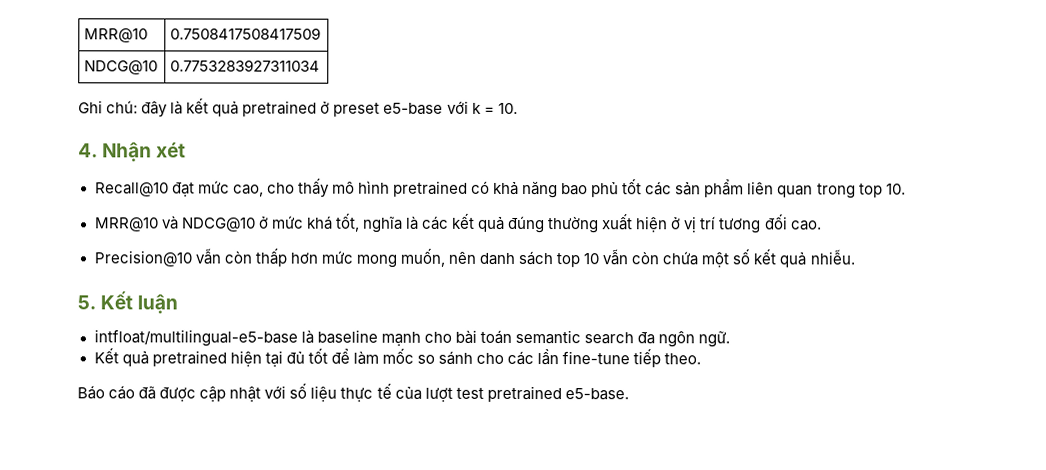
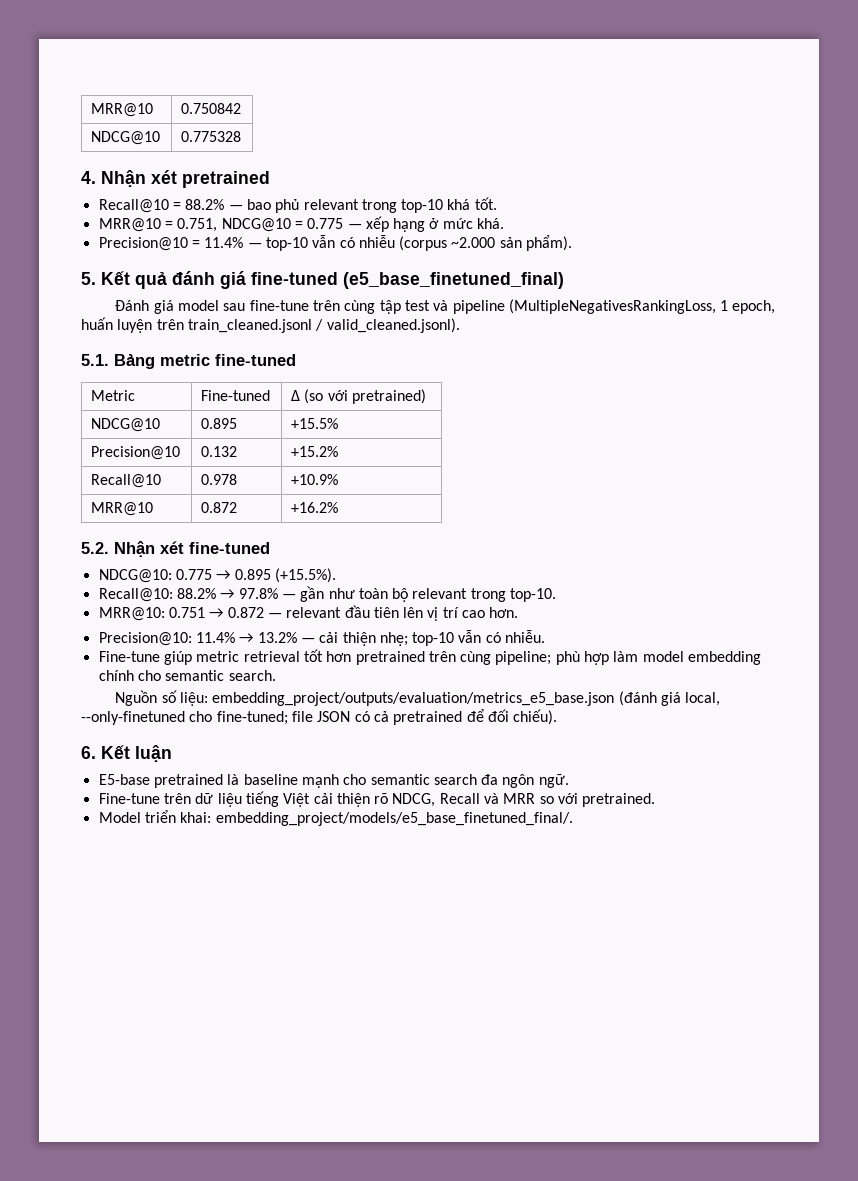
- MRR@10 | 0.7508417508417509
- NDCG@10 | 0.7753283927311034
- Ghi chú: đây là kết quả pretrained ở preset e5-base với k = 10.
+ MRR@10 | 0.750842
+ NDCG@10 | 0.775328
- 4. Nhận xét
- Recall@10 đạt mức cao, cho thấy mô hình pretrained có khả năng bao phủ tốt các sản phẩm liên quan trong top 10.
- MRR@10 và NDCG@10 ở mức khá tốt, nghĩa là các kết quả đúng thường xuất hiện ở vị trí tương đối cao.
- Precision@10 vẫn còn thấp hơn mức mong muốn, nên danh sách top 10 vẫn còn chứa một số kết quả nhiễu.
- 5. Kết luận
+ 4. Nhận xét pretrained
+ Recall@10 = 88.2% — bao phủ relevant trong top-10 khá tốt.
+ MRR@10 = 0.751, NDCG@10 = 0.775 — xếp hạng ở mức khá.
+ Precision@10 = 11.4% — top-10 vẫn có nhiễu (corpus ~2.000 sản phẩm).
+ 5. Kết quả đánh giá fine-tuned (e5_base_finetuned_final)
+ Đánh giá model sau fine-tune trên cùng tập test và pipeline (MultipleNegativesRankingLoss, 1 epoch, huấn luyện trên train_cleaned.jsonl / valid_cleaned.jsonl).
+ 5.1. Bảng metric fine-tuned
+ Metric | Fine-tuned | Δ (so với pretrained)
+ NDCG@10 | 0.895 | +15.5%
+ Precision@10 | 0.132 | +15.2%
+ Recall@10 | 0.978 | +10.9%
+ MRR@10 | 0.872 | +16.2%
+ 5.2. Nhận xét fine-tuned
+ NDCG@10: 0.775 → 0.895 (+15.5%).
+ Recall@10: 88.2% → 97.8% — gần như toàn bộ relevant trong top-10.
+ MRR@10: 0.751 → 0.872 — relevant đầu tiên lên vị trí cao hơn.
+ Precision@10: 11.4% → 13.2% — cải thiện nhẹ; top-10 vẫn có nhiễu.
+ Fine-tune giúp metric retrieval tốt hơn pretrained trên cùng pipeline; phù hợp làm model embedding chính cho semantic search.
+ Nguồn số liệu: embedding_project/outputs/evaluation/metrics_e5_base.json (đánh giá local, --only-finetuned cho fine-tuned; file JSON có cả pretrained để đối chiếu).
+ 6. Kết luận
- intfloat/multilingual-e5-base là baseline mạnh cho bài toán semantic search đa ngôn ngữ.
+ E5-base pretrained là baseline mạnh cho semantic search đa ngôn ngữ.
- Kết quả pretrained hiện tại đủ tốt để làm mốc so sánh cho các lần fine-tune tiếp theo.
- Báo cáo đã được cập nhật với số liệu thực tế của lượt test pretrained e5-base.
+ Fine-tune trên dữ liệu tiếng Việt cải thiện rõ NDCG, Recall và MRR so với pretrained.
+ Model triển khai: embedding_project/models/e5_base_finetuned_final/.

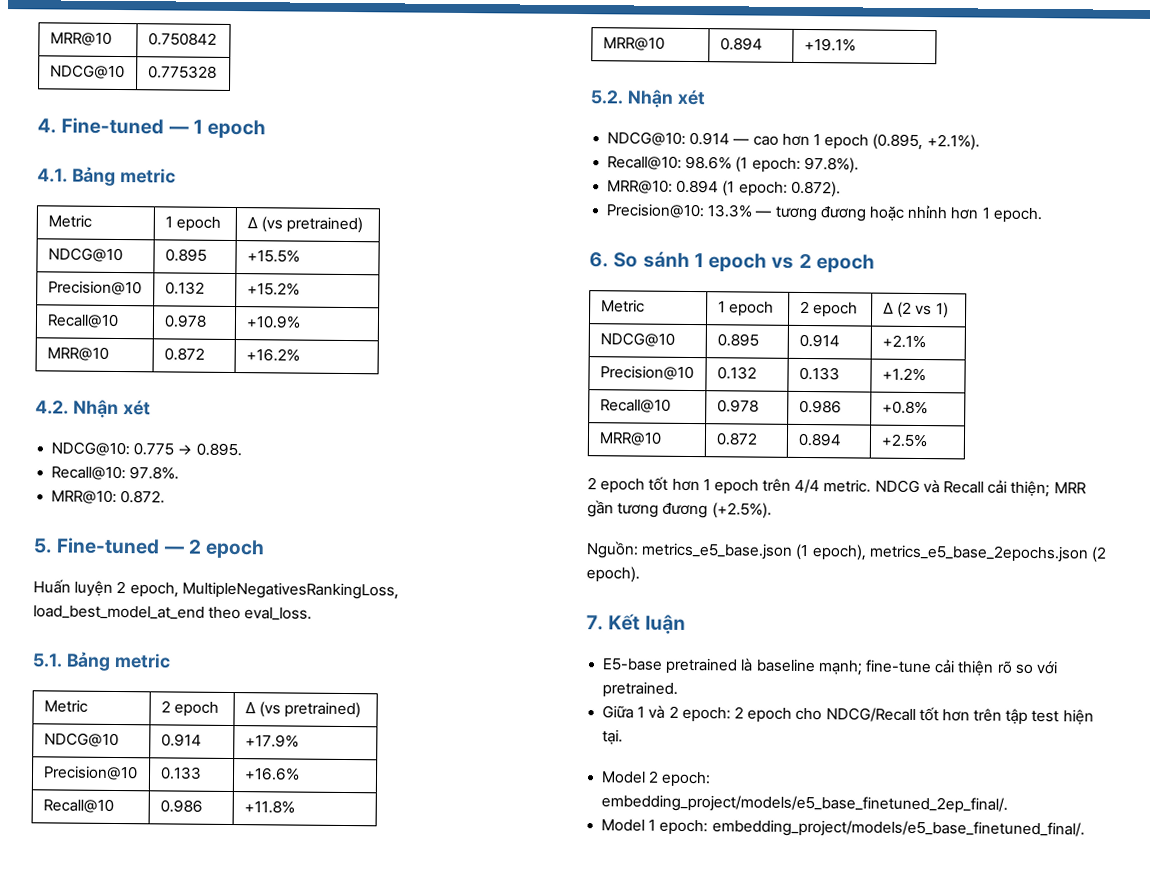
- 4. Nhận xét pretrained
- Recall@10 = 88.2% — bao phủ relevant trong top-10 khá tốt.
- MRR@10 = 0.751, NDCG@10 = 0.775 — xếp hạng ở mức khá.
- Precision@10 = 11.4% — top-10 vẫn có nhiễu (corpus ~2.000 sản phẩm).
- 5. Kết quả đánh giá fine-tuned (e5_base_finetuned_final)
- Đánh giá model sau fine-tune trên cùng tập test và pipeline (MultipleNegativesRankingLoss, 1 epoch, huấn luyện trên train_cleaned.jsonl / valid_cleaned.jsonl).
- 5.1. Bảng metric fine-tuned
- Metric | Fine-tuned | Δ (so với pretrained)
+ 4. Fine-tuned — 1 epoch
+ 4.1. Bảng metric
+ Metric | 1 epoch | Δ (vs pretrained)
- 5.2. Nhận xét fine-tuned
+ 4.2. Nhận xét
- NDCG@10: 0.775 → 0.895 (+15.5%).
- Recall@10: 88.2% → 97.8% — gần như toàn bộ relevant trong top-10.
- MRR@10: 0.751 → 0.872 — relevant đầu tiên lên vị trí cao hơn.
- Precision@10: 11.4% → 13.2% — cải thiện nhẹ; top-10 vẫn có nhiễu.
- Fine-tune giúp metric retrieval tốt hơn pretrained trên cùng pipeline; phù hợp làm model embedding chính cho semantic search.
- Nguồn số liệu: embedding_project/outputs/evaluation/metrics_e5_base.json (đánh giá local, --only-finetuned cho fine-tuned; file JSON có cả pretrained để đối chiếu).
- 6. Kết luận
+ NDCG@10: 0.775 → 0.895.
+ Recall@10: 97.8%.
+ MRR@10: 0.872.
+ 5. Fine-tuned — 2 epoch
+ Huấn luyện 2 epoch, MultipleNegativesRankingLoss, load_best_model_at_end theo eval_loss.
+ 5.1. Bảng metric
+ Metric | 2 epoch | Δ (vs pretrained)
+ NDCG@10 | 0.914 | +17.9%
+ Precision@10 | 0.133 | +16.6%
+ Recall@10 | 0.986 | +11.8%
+ MRR@10 | 0.894 | +19.1%
+ 5.2. Nhận xét
+ NDCG@10: 0.914 — cao hơn 1 epoch (0.895, +2.1%).
+ Recall@10: 98.6% (1 epoch: 97.8%).
+ MRR@10: 0.894 (1 epoch: 0.872).
+ Precision@10: 13.3% — tương đương hoặc nhỉnh hơn 1 epoch.
+ 6. So sánh 1 epoch vs 2 epoch
+ Metric | 1 epoch | 2 epoch | Δ (2 vs 1)
+ NDCG@10 | 0.895 | 0.914 | +2.1%
+ Precision@10 | 0.132 | 0.133 | +1.2%
+ Recall@10 | 0.978 | 0.986 | +0.8%
+ MRR@10 | 0.872 | 0.894 | +2.5%
+ 2 epoch tốt hơn 1 epoch trên 4/4 metric. NDCG và Recall cải thiện; MRR gần tương đương (+2.5%).
+ Nguồn: metrics_e5_base.json (1 epoch), metrics_e5_base_2epochs.json (2 epoch).
+ 7. Kết luận
- E5-base pretrained là baseline mạnh cho semantic search đa ngôn ngữ.
- Fine-tune trên dữ liệu tiếng Việt cải thiện rõ NDCG, Recall và MRR so với pretrained.
- Model triển khai: embedding_project/models/e5_base_finetuned_final/.
+ E5-base pretrained là baseline mạnh; fine-tune cải thiện rõ so với pretrained.
+ Giữa 1 và 2 epoch: 2 epoch cho NDCG/Recall tốt hơn trên tập test hiện tại.
+ Model 2 epoch: embedding_project/models/e5_base_finetuned_2ep_final/.
+ Model 1 epoch: embedding_project/models/e5_base_finetuned_final/.

